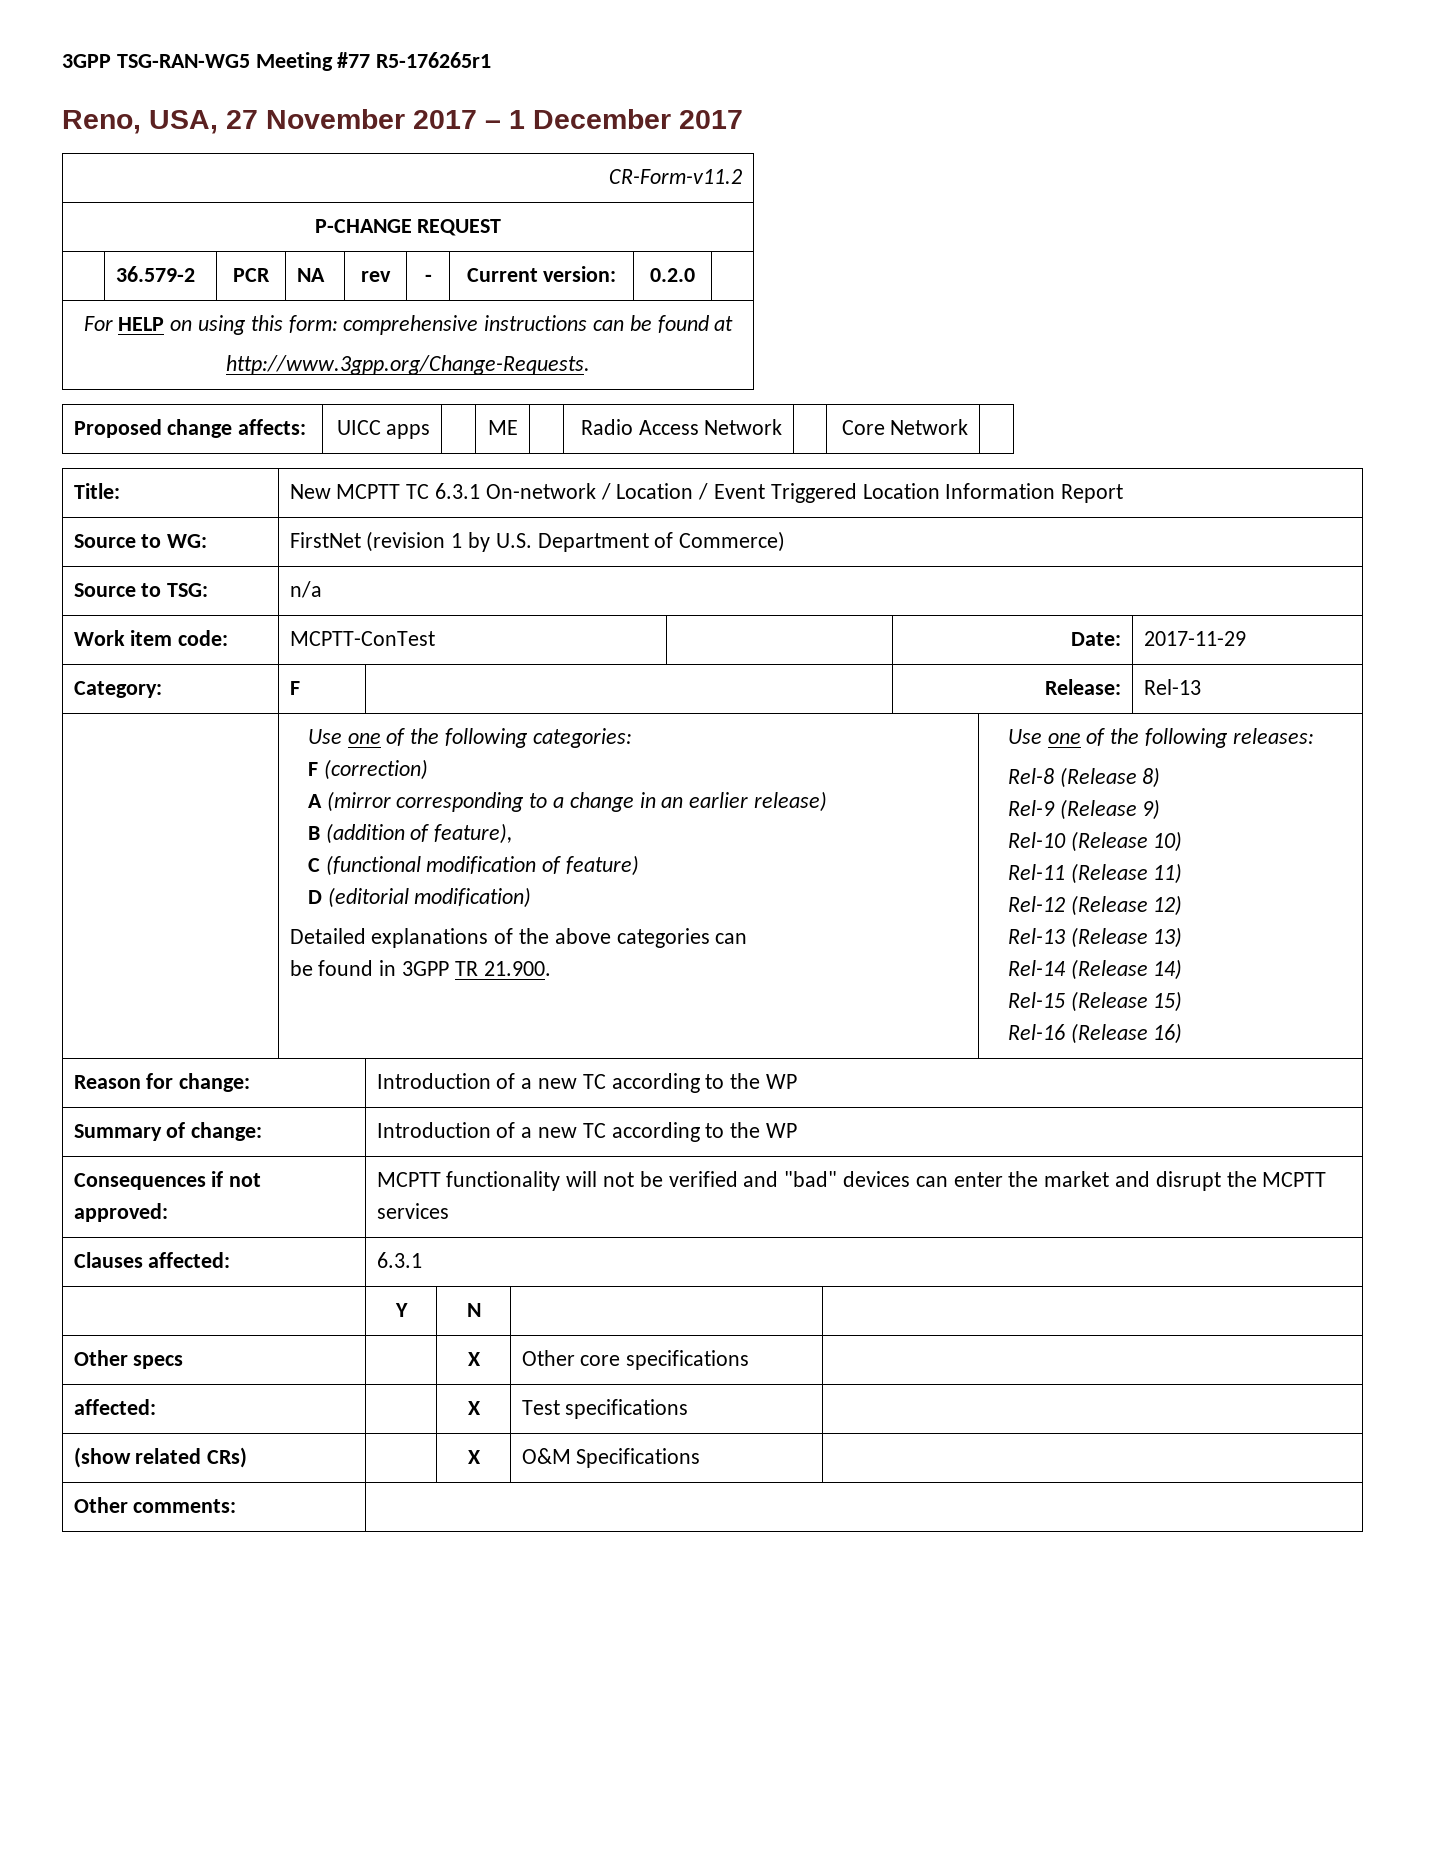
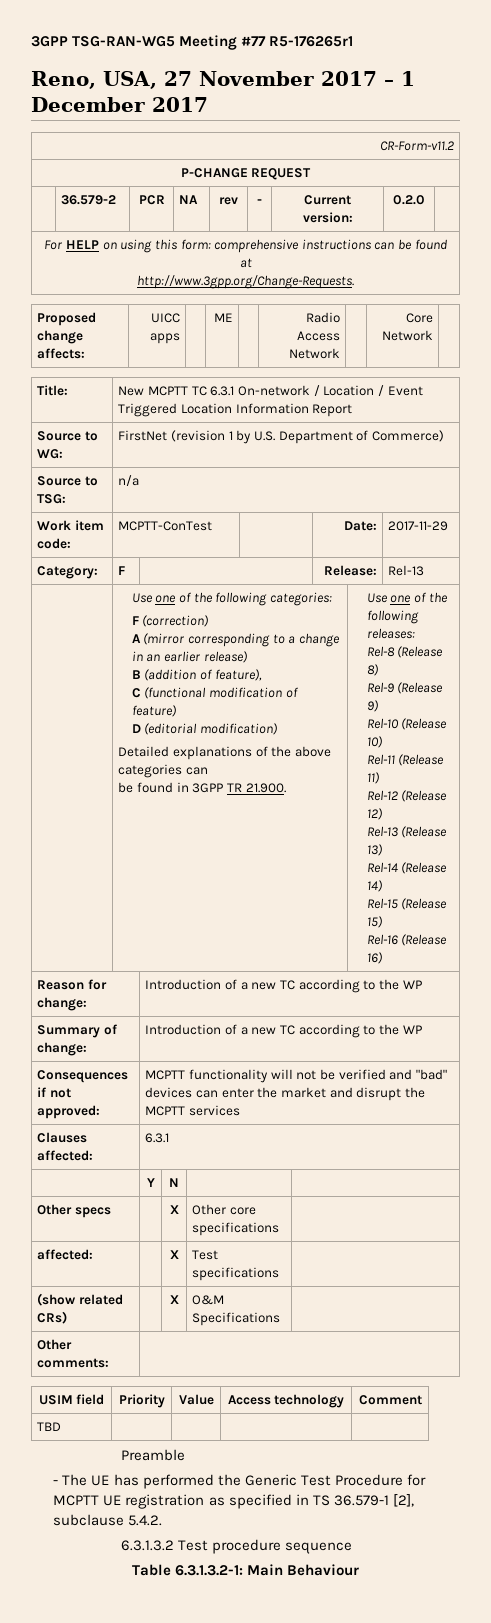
+ USIM field | Priority | Value | Access technology | Comment
+ TBD | | | |
+ Preamble
+ - The UE has performed the Generic Test Procedure for MCPTT UE registration as specified in TS 36.579-1 [2], subclause 5.4.2.
+ 6.3.1.3.2 Test procedure sequence
+ Table 6.3.1.3.2-1: Main Behaviour

